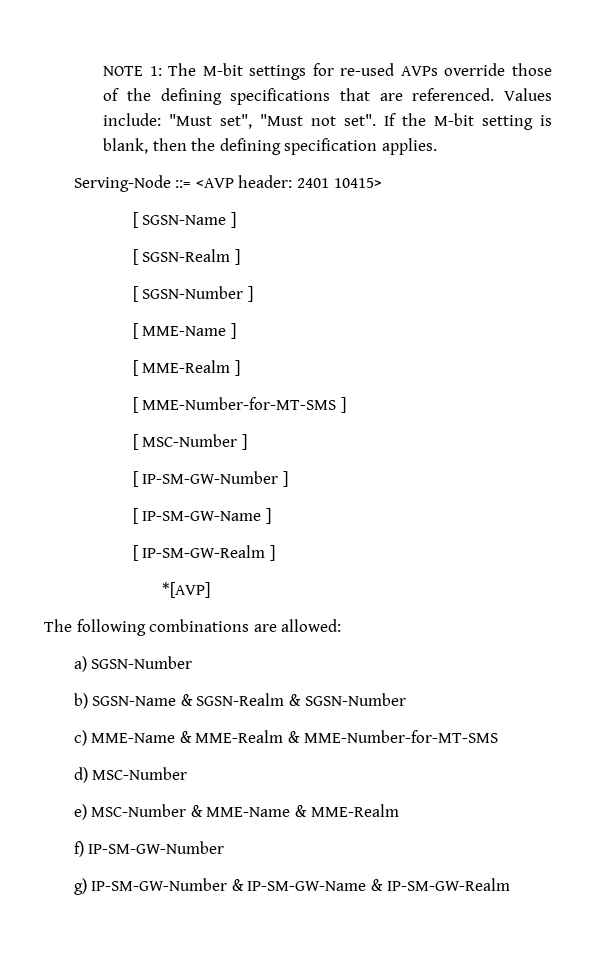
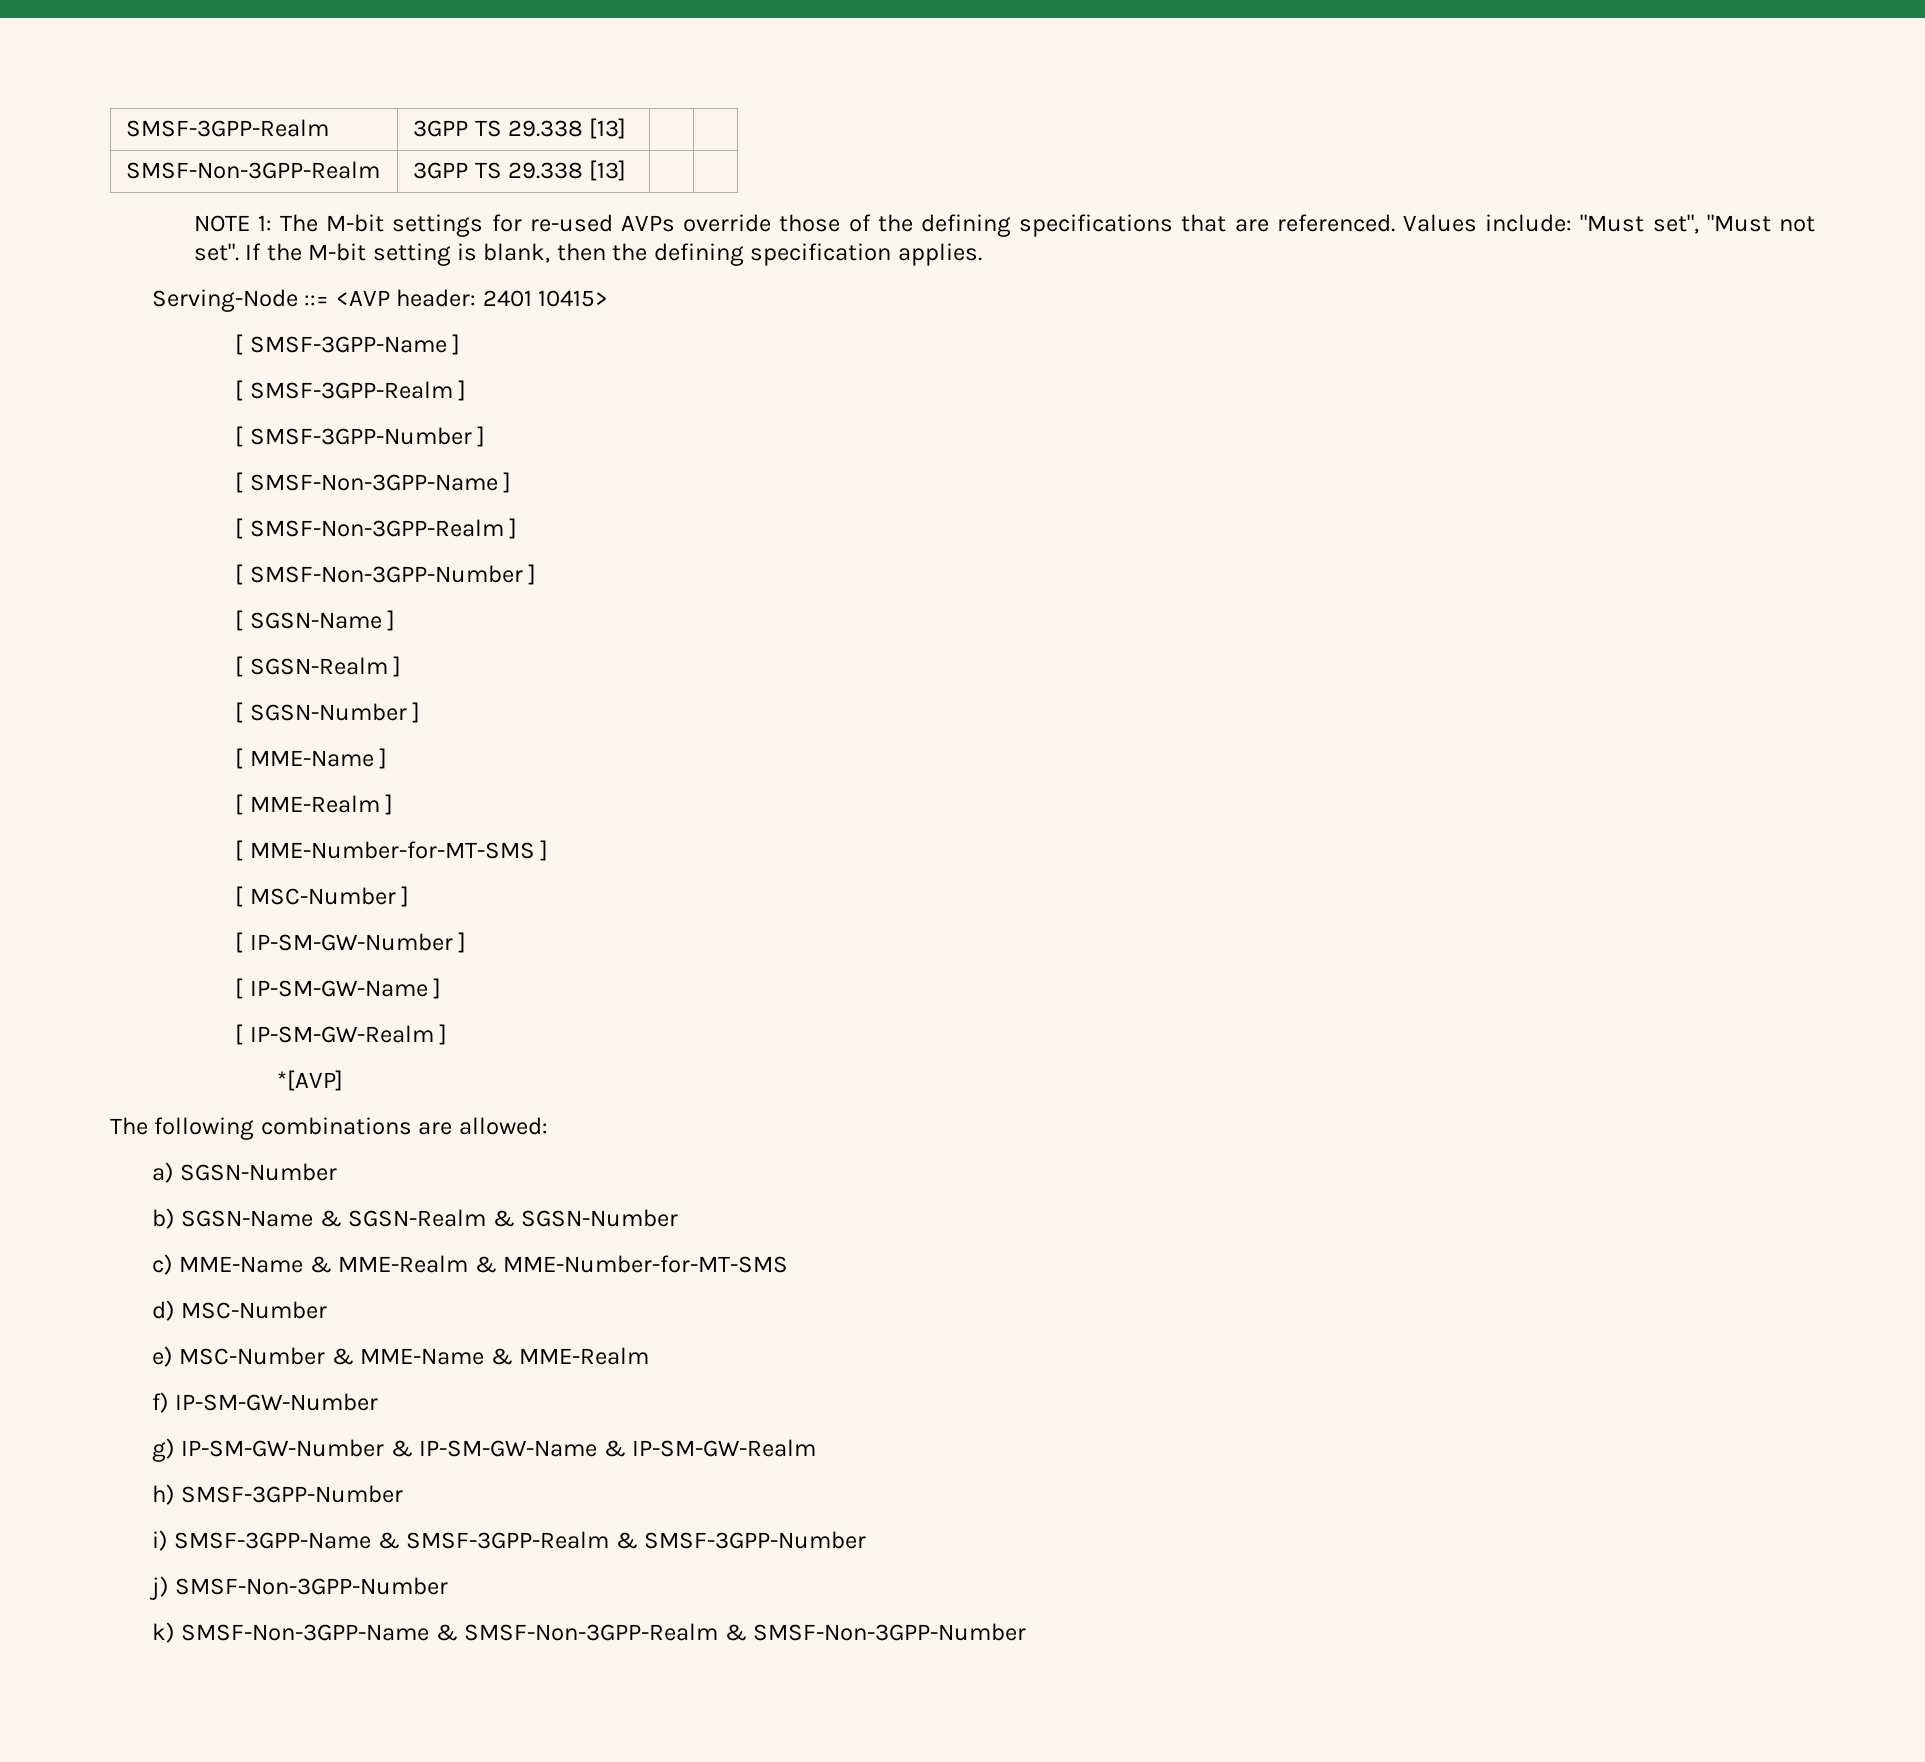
+ SMSF-3GPP-Realm | 3GPP TS 29.338 [13] | |
+ SMSF-Non-3GPP-Realm | 3GPP TS 29.338 [13] | |
+ [ SMSF-3GPP-Name ]
+ [ SMSF-3GPP-Realm ]
+ [ SMSF-3GPP-Number ]
+ [ SMSF-Non-3GPP-Name ]
+ [ SMSF-Non-3GPP-Realm ]
+ [ SMSF-Non-3GPP-Number ]
+ h) SMSF-3GPP-Number
+ i) SMSF-3GPP-Name & SMSF-3GPP-Realm & SMSF-3GPP-Number
+ j) SMSF-Non-3GPP-Number
+ k) SMSF-Non-3GPP-Name & SMSF-Non-3GPP-Realm & SMSF-Non-3GPP-Number

